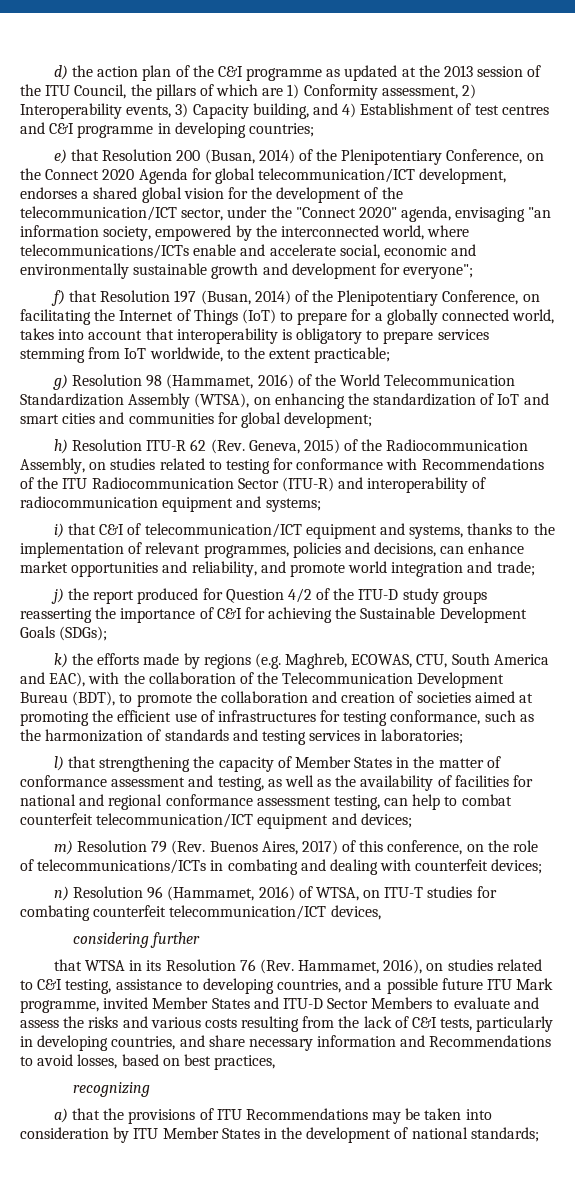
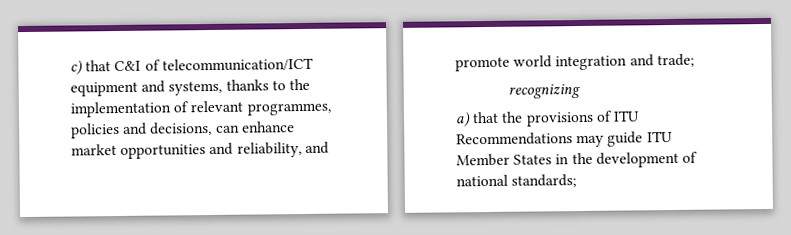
- d) the action plan of the C&I programme as updated at the 2013 session of the ITU Council, the pillars of which are 1) Conformity assessment, 2) Interoperability events, 3) Capacity building, and 4) Establishment of test centres and C&I programme in developing countries;
- e) that Resolution 200 (Busan, 2014) of the Plenipotentiary Conference, on the Connect 2020 Agenda for global telecommunication/ICT development, endorses a shared global vision for the development of the telecommunication/ICT sector, under the "Connect 2020" agenda, envisaging "an information society, empowered by the interconnected world, where telecommunications/ICTs enable and accelerate social, economic and environmentally sustainable growth and development for everyone";
- f) that Resolution 197 (Busan, 2014) of the Plenipotentiary Conference, on facilitating the Internet of Things (IoT) to prepare for a globally connected world, takes into account that interoperability is obligatory to prepare services stemming from IoT worldwide, to the extent practicable;
- g) Resolution 98 (Hammamet, 2016) of the World Telecommunication Standardization Assembly (WTSA), on enhancing the standardization of IoT and smart cities and communities for global development;
- h) Resolution ITU-R 62 (Rev. Geneva, 2015) of the Radiocommunication Assembly, on studies related to testing for conformance with Recommendations of the ITU Radiocommunication Sector (ITU-R) and interoperability of radiocommunication equipment and systems;
- i) that C&I of telecommunication/ICT equipment and systems, thanks to the implementation of relevant programmes, policies and decisions, can enhance market opportunities and reliability, and promote world integration and trade;
+ c) that C&I of telecommunication/ICT equipment and systems, thanks to the implementation of relevant programmes, policies and decisions, can enhance market opportunities and reliability, and promote world integration and trade;
- j) the report produced for Question 4/2 of the ITU-D study groups reasserting the importance of C&I for achieving the Sustainable Development Goals (SDGs);
- k) the efforts made by regions (e.g. Maghreb, ECOWAS, CTU, South America and EAC), with the collaboration of the Telecommunication Development Bureau (BDT), to promote the collaboration and creation of societies aimed at promoting the efficient use of infrastructures for testing conformance, such as the harmonization of standards and testing services in laboratories;
- l) that strengthening the capacity of Member States in the matter of conformance assessment and testing, as well as the availability of facilities for national and regional conformance assessment testing, can help to combat counterfeit telecommunication/ICT equipment and devices;
- m) Resolution 79 (Rev. Buenos Aires, 2017) of this conference, on the role of telecommunications/ICTs in combating and dealing with counterfeit devices;
- n) Resolution 96 (Hammamet, 2016) of WTSA, on ITU-T studies for combating counterfeit telecommunication/ICT devices,
- considering further
- that WTSA in its Resolution 76 (Rev. Hammamet, 2016), on studies related to C&I testing, assistance to developing countries, and a possible future ITU Mark programme, invited Member States and ITU-D Sector Members to evaluate and assess the risks and various costs resulting from the lack of C&I tests, particularly in developing countries, and share necessary information and Recommendations to avoid losses, based on best practices,
- a) that the provisions of ITU Recommendations may be taken into consideration by ITU Member States in the development of national standards;
+ a) that the provisions of ITU Recommendations may guide ITU Member States in the development of national standards;

